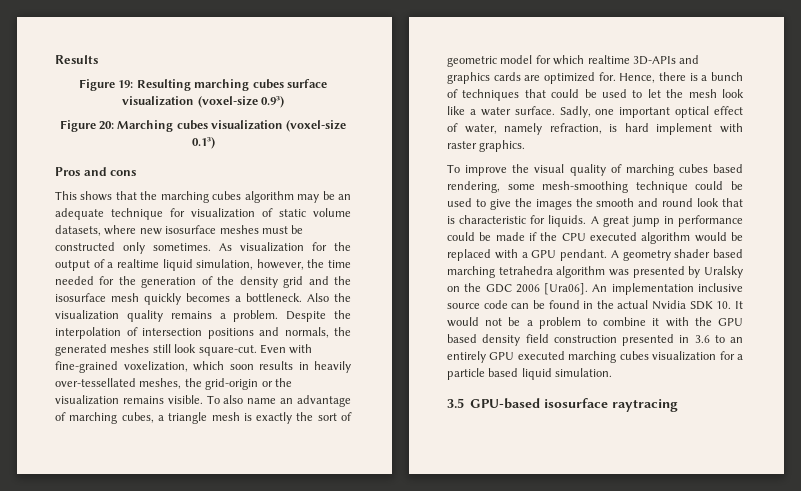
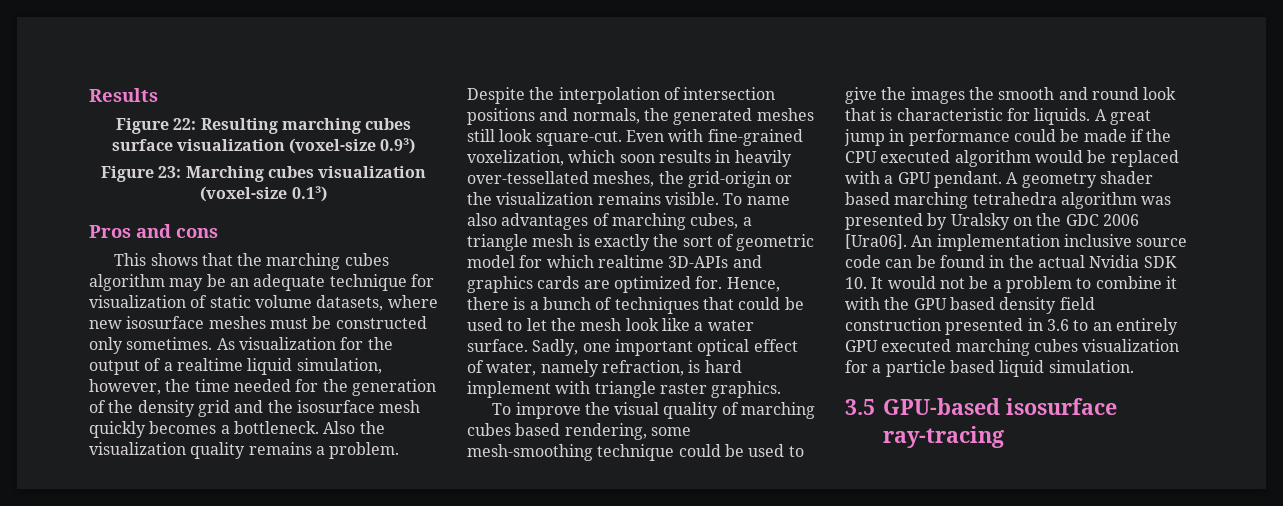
- Figure 19: Resulting marching cubes surface visualization (voxel-size 0.9³)
+ Figure 22: Resulting marching cubes surface visualization (voxel-size 0.9³)
- Figure 20: Marching cubes visualization (voxel-size 0.1³)
+ Figure 23: Marching cubes visualization (voxel-size 0.1³)
- To also name an advantage of marching cubes, a triangle mesh is exactly the sort of geometric model for which realtime 3D-APIs and graphics cards are optimized for.
+ To name also advantages of marching cubes, a triangle mesh is exactly the sort of geometric model for which realtime 3D-APIs and graphics cards are optimized for.
- Sadly, one important optical effect of water, namely refraction, is hard implement with raster graphics.
+ Sadly, one important optical effect of water, namely refraction, is hard implement with triangle raster graphics.
- 3.5 GPU-based isosurface raytracing
+ 3.5 GPU-based isosurface ray-tracing

